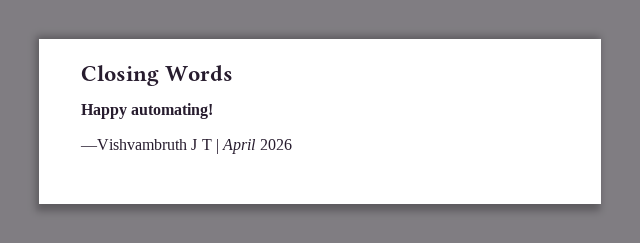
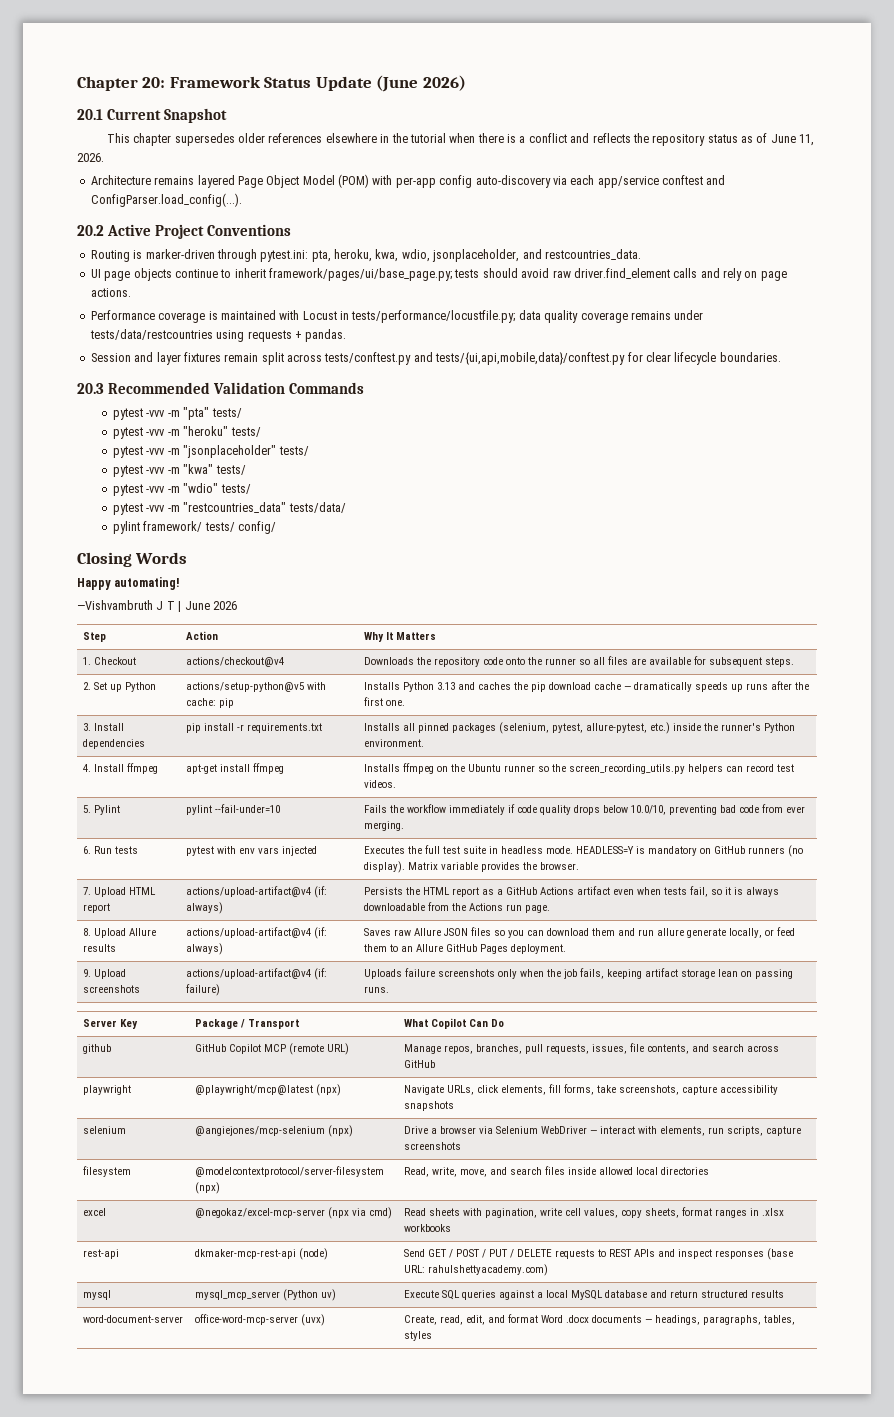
+ Chapter 20: Framework Status Update (June 2026)
+ 20.1 Current Snapshot
+ This chapter supersedes older references elsewhere in the tutorial when there is a conflict and reflects the repository status as of June 11, 2026.
+ Architecture remains layered Page Object Model (POM) with per-app config auto-discovery via each app/service conftest and ConfigParser.load_config(...).
+ 20.2 Active Project Conventions
+ Routing is marker-driven through pytest.ini: pta, heroku, kwa, wdio, jsonplaceholder, and restcountries_data.
+ UI page objects continue to inherit framework/pages/ui/base_page.py; tests should avoid raw driver.find_element calls and rely on page actions.
+ Performance coverage is maintained with Locust in tests/performance/locustfile.py; data quality coverage remains under tests/data/restcountries using requests + pandas.
+ Session and layer fixtures remain split across tests/conftest.py and tests/{ui,api,mobile,data}/conftest.py for clear lifecycle boundaries.
+ 20.3 Recommended Validation Commands
+ pytest -vvv -m "pta" tests/
+ pytest -vvv -m "heroku" tests/
+ pytest -vvv -m "jsonplaceholder" tests/
+ pytest -vvv -m "kwa" tests/
+ pytest -vvv -m "wdio" tests/
+ pytest -vvv -m "restcountries_data" tests/data/
+ pylint framework/ tests/ config/
- —Vishvambruth J T | April 2026
+ —Vishvambruth J T | June 2026
+ Step | Action | Why It Matters
+ 1. Checkout | actions/checkout@v4 | Downloads the repository code onto the runner so all files are available for subsequent steps.
+ 2. Set up Python | actions/setup-python@v5 with cache: pip | Installs Python 3.13 and caches the pip download cache — dramatically speeds up runs after the first one.
+ 3. Install dependencies | pip install -r requirements.txt | Installs all pinned packages (selenium, pytest, allure-pytest, etc.) inside the runner's Python environment.
+ 4. Install ffmpeg | apt-get install ffmpeg | Installs ffmpeg on the Ubuntu runner so the screen_recording_utils.py helpers can record test videos.
+ 5. Pylint | pylint --fail-under=10 | Fails the workflow immediately if code quality drops below 10.0/10, preventing bad code from ever merging.
+ 6. Run tests | pytest with env vars injected | Executes the full test suite in headless mode. HEADLESS=Y is mandatory on GitHub runners (no display). Matrix variable provides the browser.
+ 7. Upload HTML report | actions/upload-artifact@v4 (if: always) | Persists the HTML report as a GitHub Actions artifact even when tests fail, so it is always downloadable from the Actions run page.
+ 8. Upload Allure results | actions/upload-artifact@v4 (if: always) | Saves raw Allure JSON files so you can download them and run allure generate locally, or feed them to an Allure GitHub Pages deployment.
+ 9. Upload screenshots | actions/upload-artifact@v4 (if: failure) | Uploads failure screenshots only when the job fails, keeping artifact storage lean on passing runs.
+ Server Key | Package / Transport | What Copilot Can Do
+ github | GitHub Copilot MCP (remote URL) | Manage repos, branches, pull requests, issues, file contents, and search across GitHub
+ playwright | @playwright/mcp@latest (npx) | Navigate URLs, click elements, fill forms, take screenshots, capture accessibility snapshots
+ selenium | @angiejones/mcp-selenium (npx) | Drive a browser via Selenium WebDriver — interact with elements, run scripts, capture screenshots
+ filesystem | @modelcontextprotocol/server-filesystem (npx) | Read, write, move, and search files inside allowed local directories
+ excel | @negokaz/excel-mcp-server (npx via cmd) | Read sheets with pagination, write cell values, copy sheets, format ranges in .xlsx workbooks
+ rest-api | dkmaker-mcp-rest-api (node) | Send GET / POST / PUT / DELETE requests to REST APIs and inspect responses (base URL: rahulshettyacademy.com)
+ mysql | mysql_mcp_server (Python uv) | Execute SQL queries against a local MySQL database and return structured results
+ word-document-server | office-word-mcp-server (uvx) | Create, read, edit, and format Word .docx documents — headings, paragraphs, tables, styles

